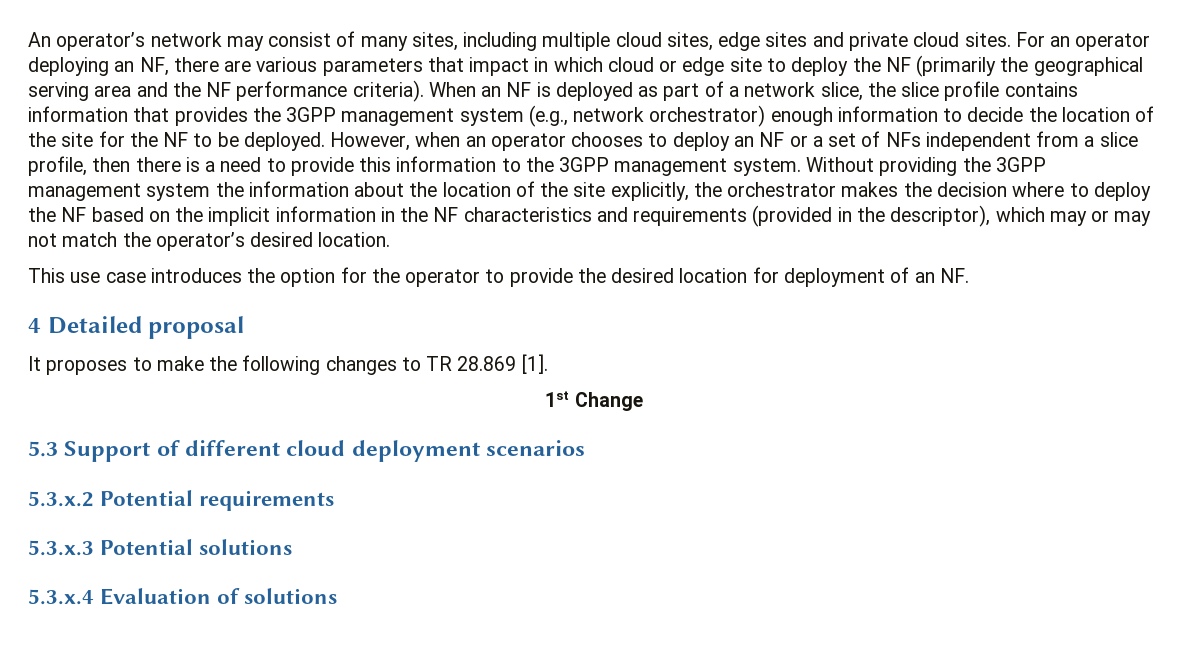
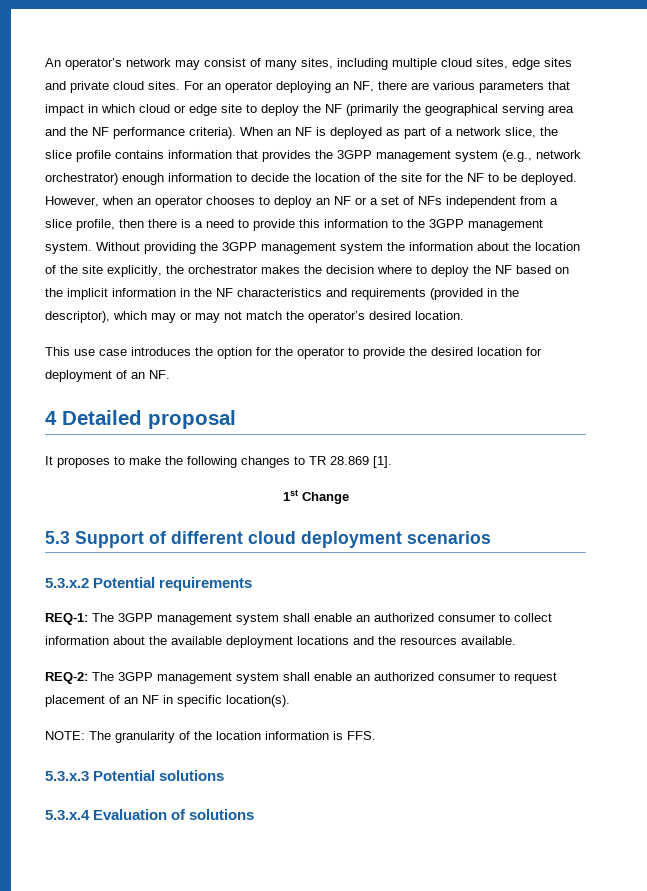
+ REQ-1: The 3GPP management system shall enable an authorized consumer to collect information about the available deployment locations and the resources available.
+ REQ-2: The 3GPP management system shall enable an authorized consumer to request placement of an NF in specific location(s).
+ NOTE: The granularity of the location information is FFS.

